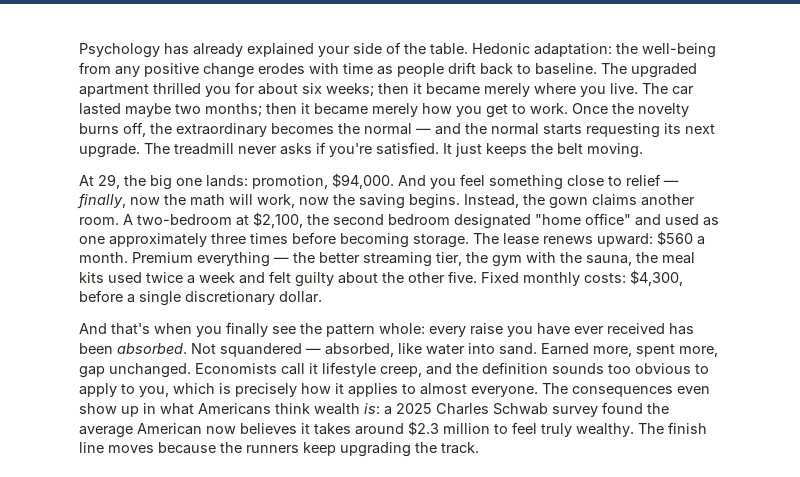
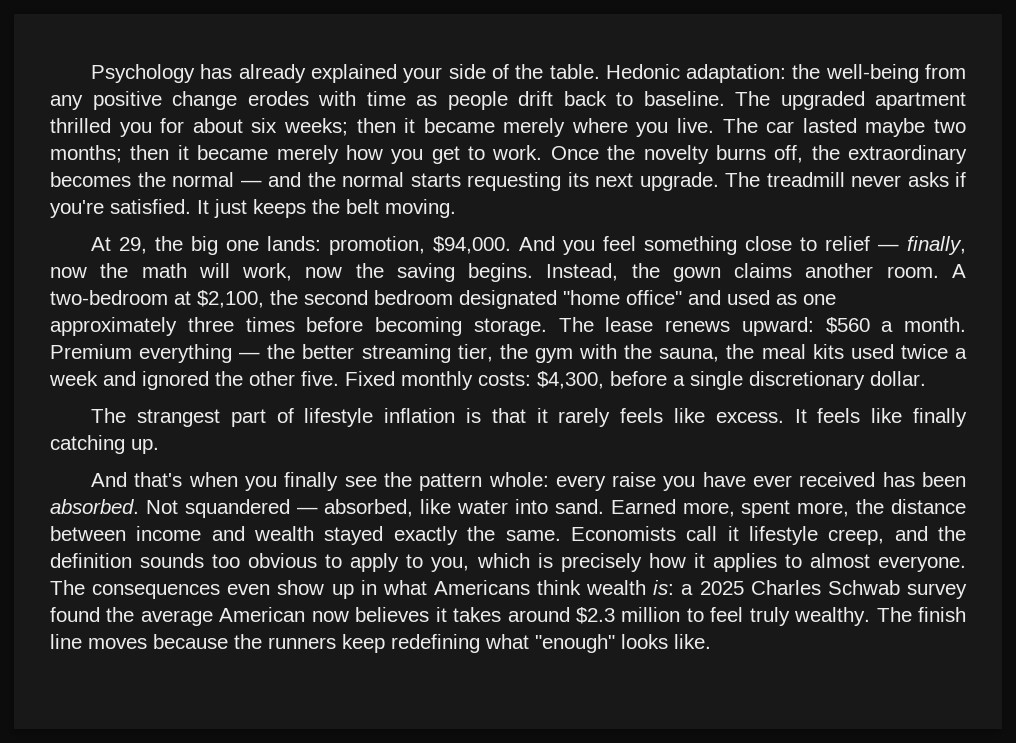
- Premium everything — the better streaming tier, the gym with the sauna, the meal kits used twice a week and felt guilty about the other five.
+ Premium everything — the better streaming tier, the gym with the sauna, the meal kits used twice a week and ignored the other five.
+ The strangest part of lifestyle inflation is that it rarely feels like excess. It feels like finally catching up.
- Earned more, spent more, gap unchanged.
+ Earned more, spent more, the distance between income and wealth stayed exactly the same.
- The finish line moves because the runners keep upgrading the track.
+ The finish line moves because the runners keep redefining what "enough" looks like.

